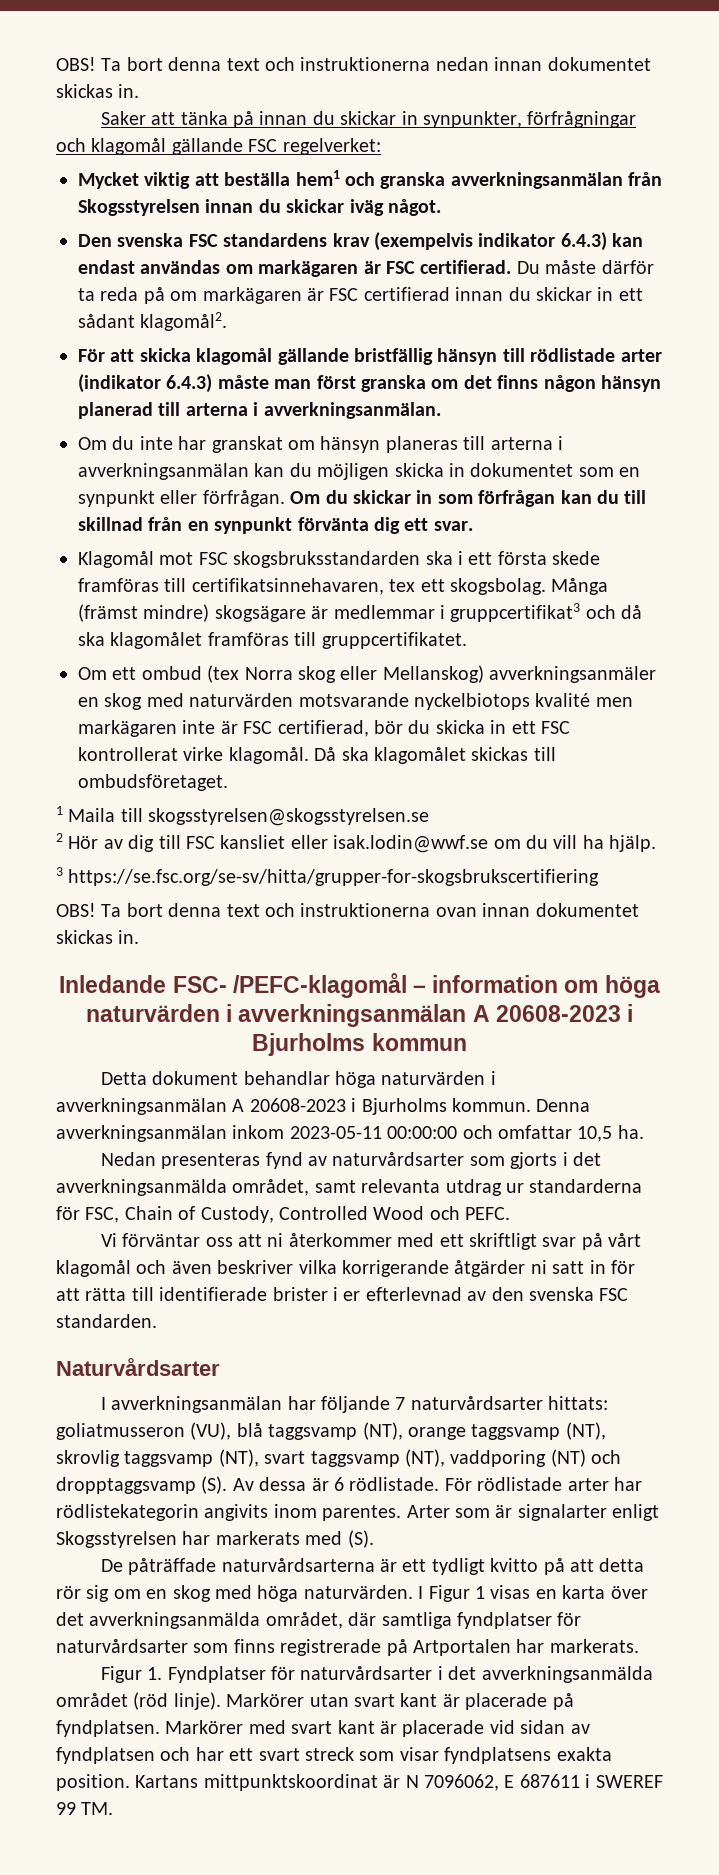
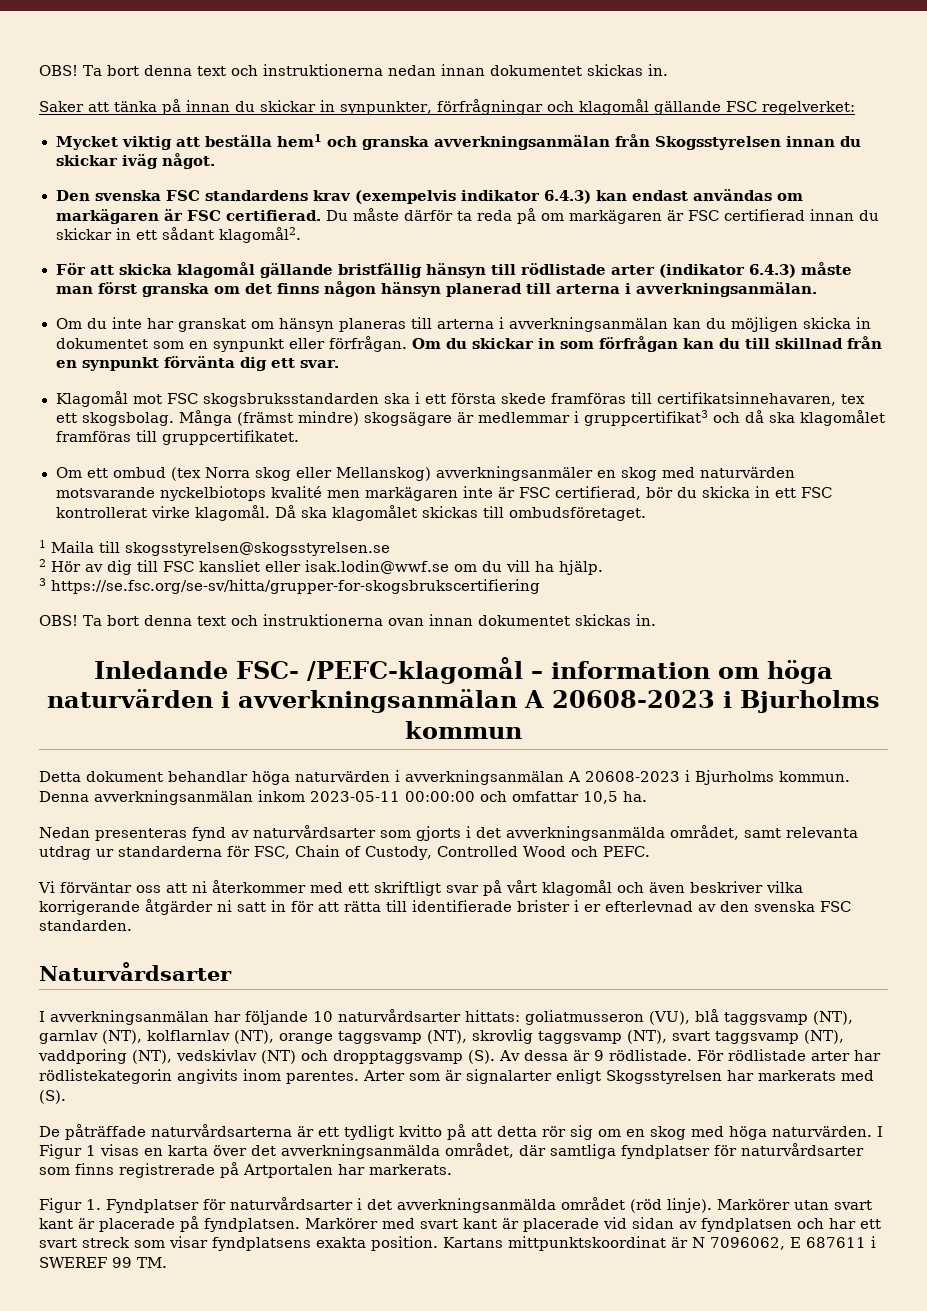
- I avverkningsanmälan har följande 7 naturvårdsarter hittats: goliatmusseron (VU), blå taggsvamp (NT), orange taggsvamp (NT), skrovlig taggsvamp (NT), svart taggsvamp (NT), vaddporing (NT) och dropptaggsvamp (S). Av dessa är 6 rödlistade.
+ I avverkningsanmälan har följande 10 naturvårdsarter hittats: goliatmusseron (VU), blå taggsvamp (NT), garnlav (NT), kolflarnlav (NT), orange taggsvamp (NT), skrovlig taggsvamp (NT), svart taggsvamp (NT), vaddporing (NT), vedskivlav (NT) och dropptaggsvamp (S). Av dessa är 9 rödlistade.

